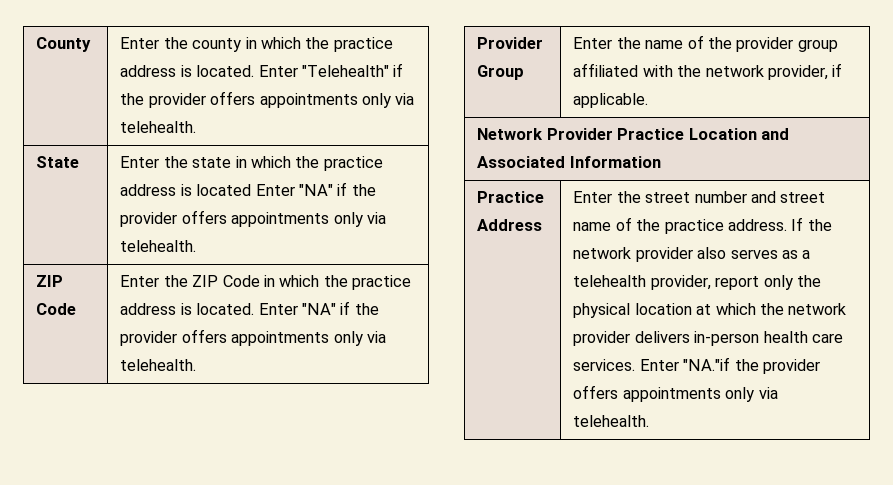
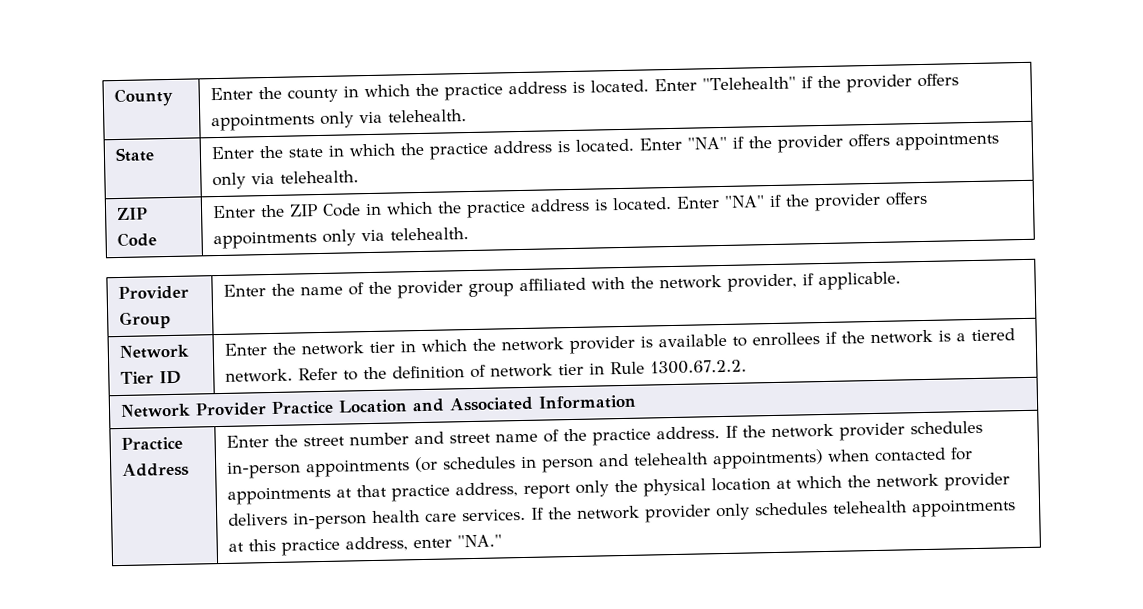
- State | Enter the state in which the practice address is located Enter "NA" if the provider offers appointments only via telehealth.
+ State | Enter the state in which the practice address is located. Enter "NA" if the provider offers appointments only via telehealth.
+ Network Tier ID | Enter the network tier in which the network provider is available to enrollees if the network is a tiered network. Refer to the definition of network tier in Rule 1300.67.2.2.
- If the network provider also serves as a telehealth provider, report only the physical location at which the network provider delivers in-person health care services.
+ If the network provider schedules in-person appointments (or schedules in person and telehealth appointments) when contacted for appointments at that practice address, report only the physical location at which the network provider delivers in-person health care services.
- Enter "NA."if the provider offers appointments only via telehealth.
+ If the network provider only schedules telehealth appointments at this practice address, enter "NA."

